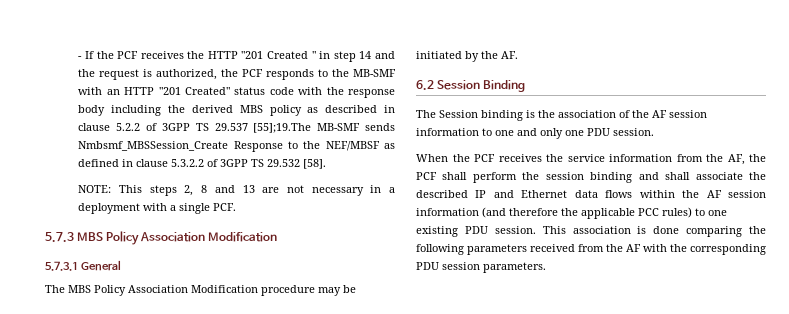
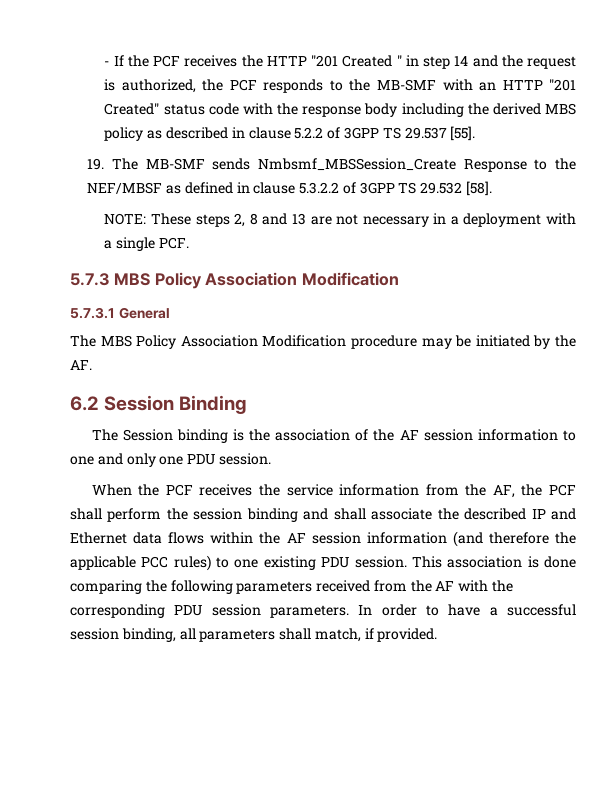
- - If the PCF receives the HTTP "201 Created " in step 14 and the request is authorized, the PCF responds to the MB-SMF with an HTTP "201 Created" status code with the response body including the derived MBS policy as described in clause 5.2.2 of 3GPP TS 29.537 [55];19.The MB-SMF sends Nmbsmf_MBSSession_Create Response to the NEF/MBSF as defined in clause 5.3.2.2 of 3GPP TS 29.532 [58].
+ - If the PCF receives the HTTP "201 Created " in step 14 and the request is authorized, the PCF responds to the MB-SMF with an HTTP "201 Created" status code with the response body including the derived MBS policy as described in clause 5.2.2 of 3GPP TS 29.537 [55].
+ 19. The MB-SMF sends Nmbsmf_MBSSession_Create Response to the NEF/MBSF as defined in clause 5.3.2.2 of 3GPP TS 29.532 [58].
- NOTE: This steps 2, 8 and 13 are not necessary in a deployment with a single PCF.
+ NOTE: These steps 2, 8 and 13 are not necessary in a deployment with a single PCF.
+ In order to have a successful session binding, all parameters shall match, if provided.

